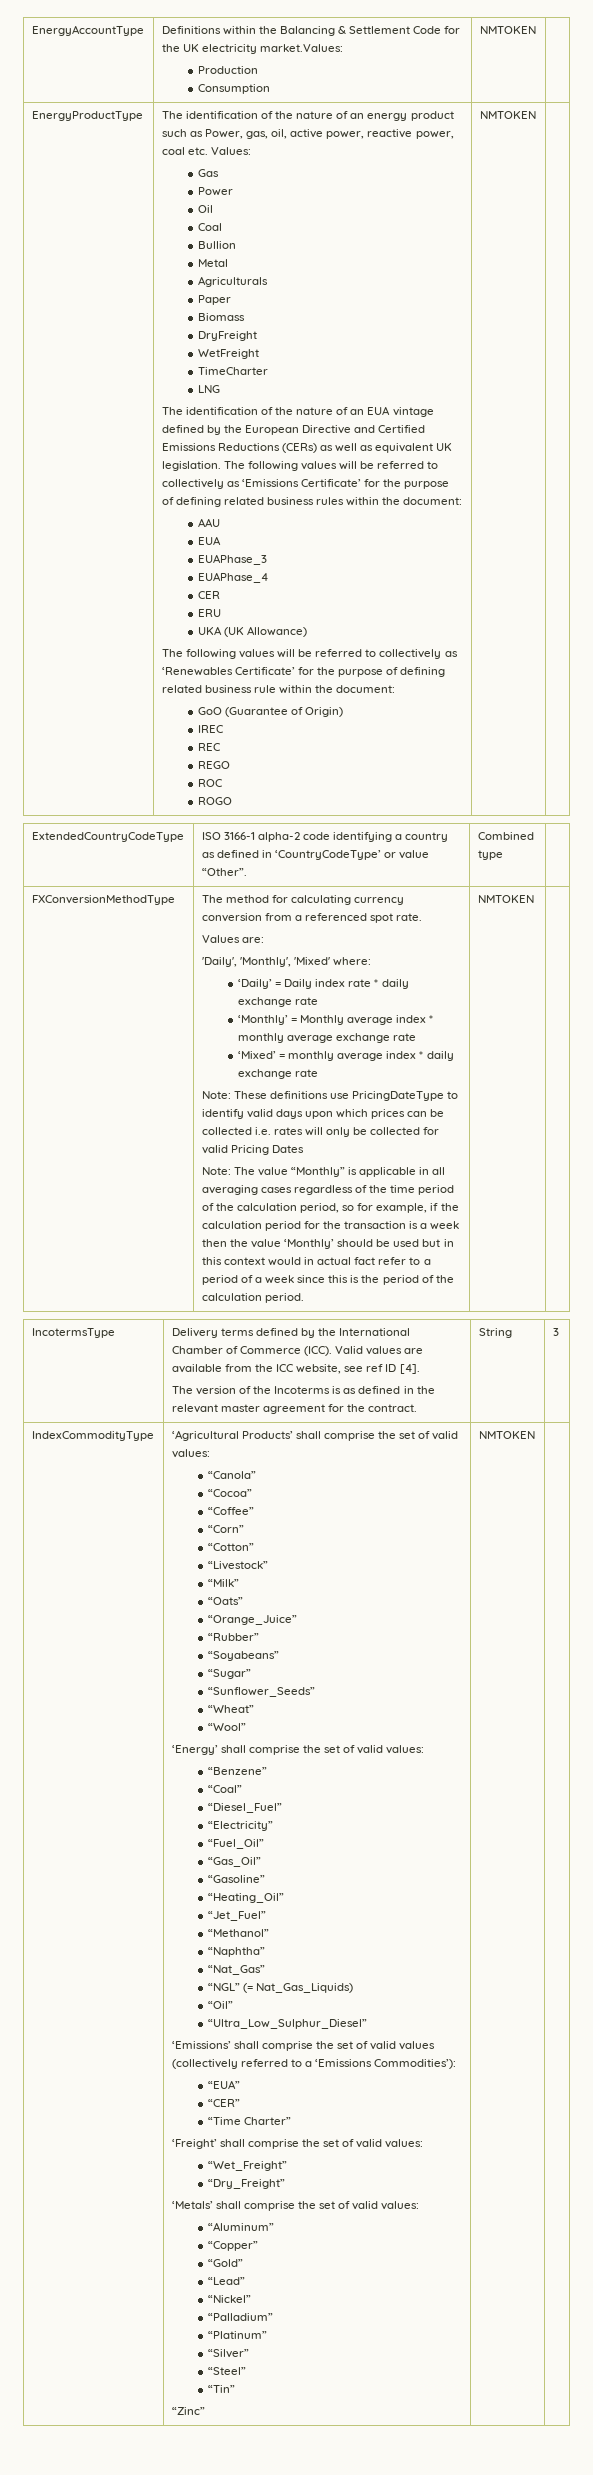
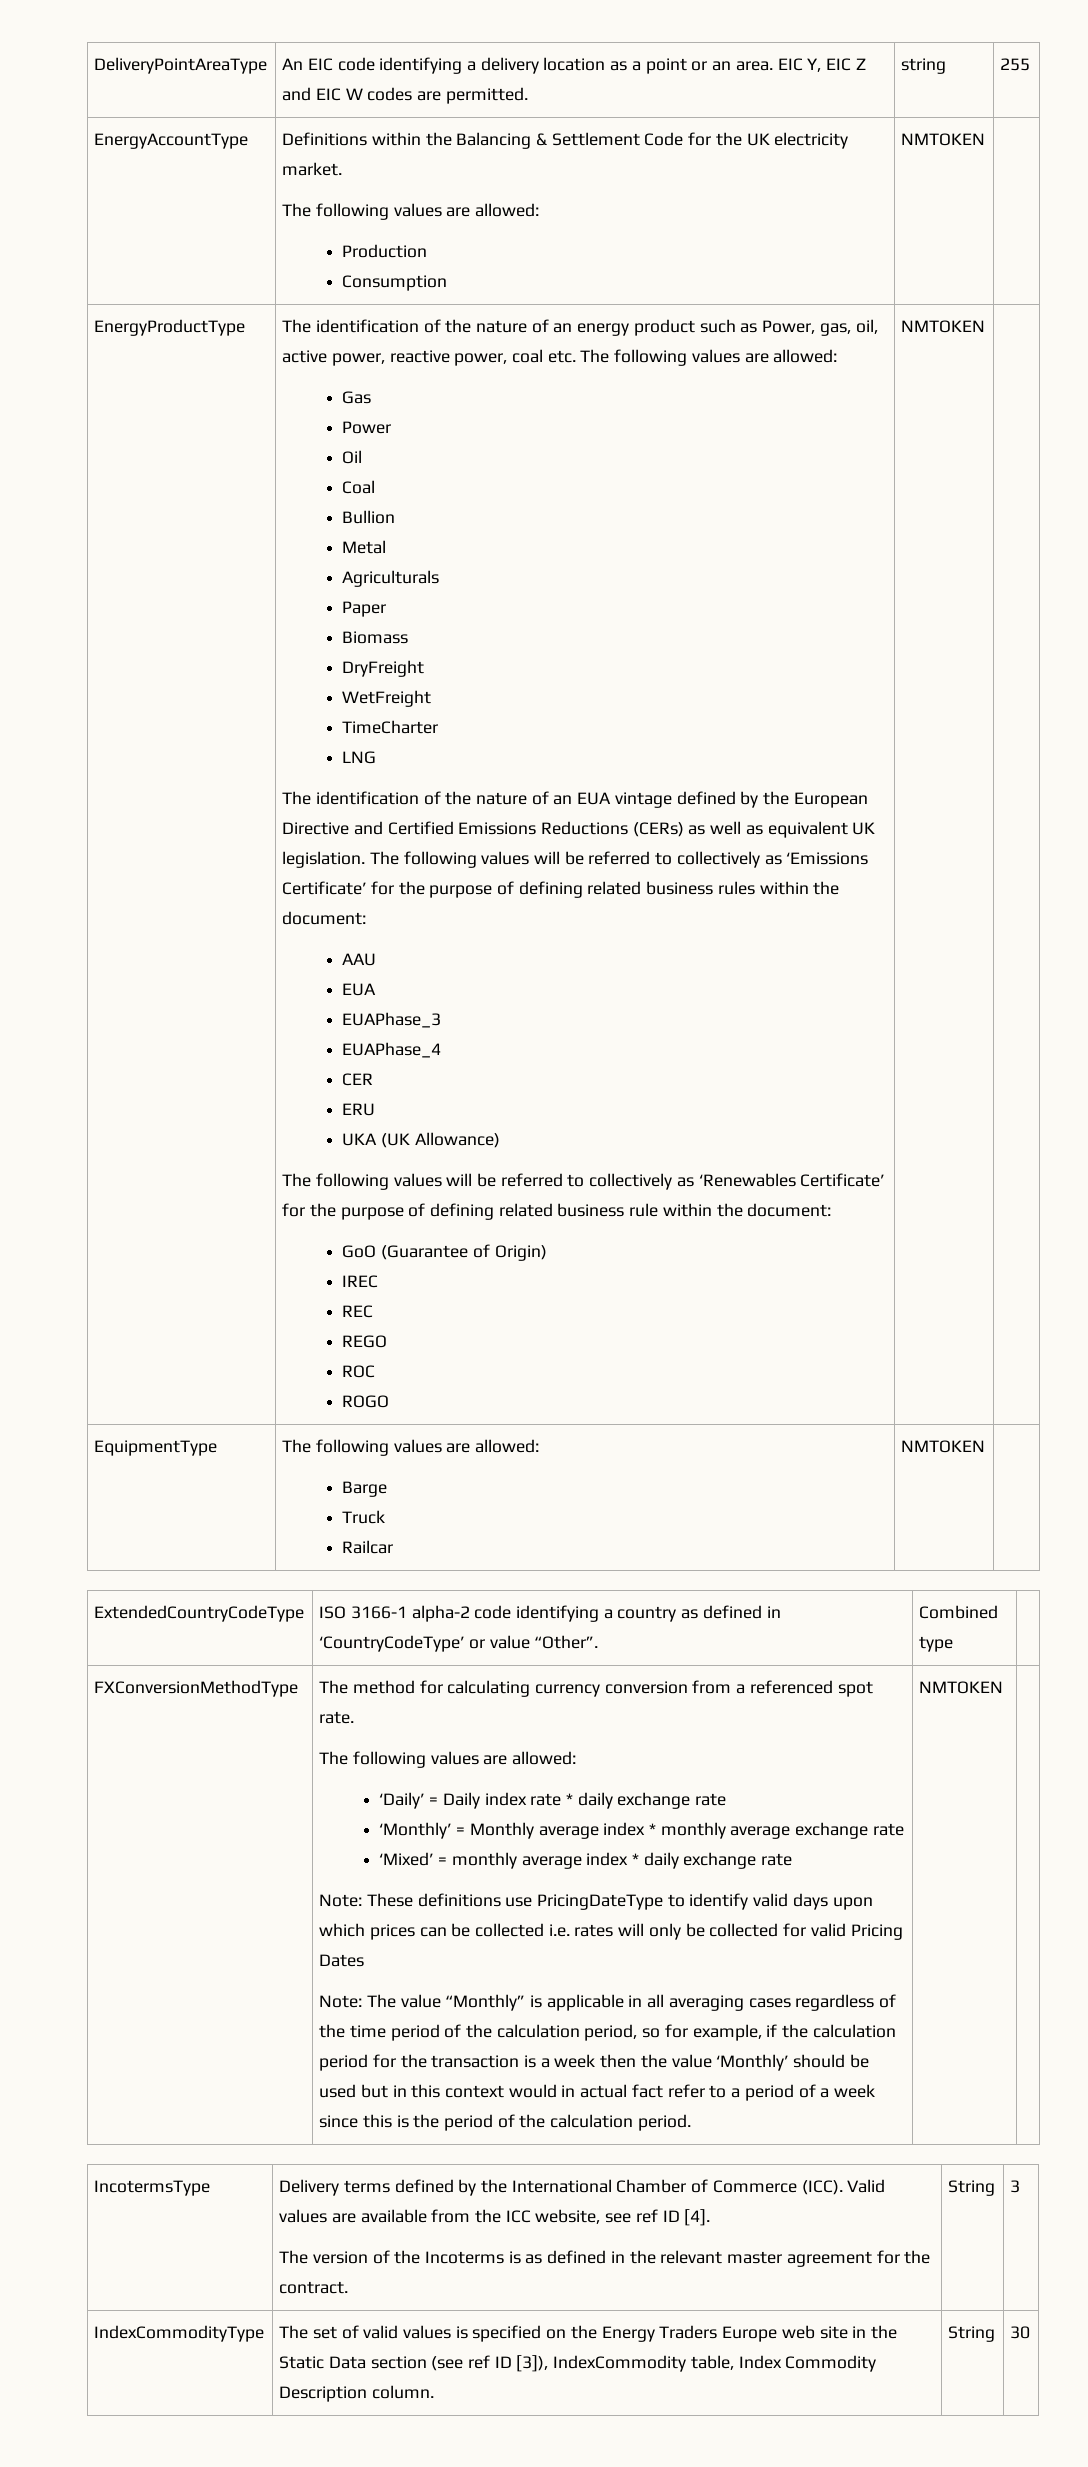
+ DeliveryPointAreaType | An EIC code identifying a delivery location as a point or an area. EIC Y, EIC Z and EIC W codes are permitted. | string | 255
- EnergyAccountType | Definitions within the Balancing & Settlement Code for the UK electricity market.Values:
+ EnergyAccountType | Definitions within the Balancing & Settlement Code for the UK electricity market.
+ The following values are allowed:
- The identification of the nature of an energy product such as Power, gas, oil, active power, reactive power, coal etc. Values:
+ The identification of the nature of an energy product such as Power, gas, oil, active power, reactive power, coal etc. The following values are allowed:
+ EquipmentType | The following values are allowed:
+ Barge
+ Truck
+ Railcar | NMTOKEN |
  The method for calculating currency conversion from a referenced spot rate.
- Values are:
- 'Daily', 'Monthly', 'Mixed' where:
+ The following values are allowed:
- ‘Agricultural Products’ shall comprise the set of valid values:
- “Canola”
- “Cocoa”
- “Coffee”
- “Corn”
- “Cotton”
- “Livestock”
- “Milk”
- “Oats”
- “Orange_Juice”
- “Rubber”
- “Soyabeans”
- “Sugar”
- “Sunflower_Seeds”
- “Wheat”
- “Wool”
- ‘Energy’ shall comprise the set of valid values:
- “Benzene”
- “Coal”
- “Diesel_Fuel”
- “Electricity”
- “Fuel_Oil”
- “Gas_Oil”
- “Gasoline”
- “Heating_Oil”
- “Jet_Fuel”
- “Methanol”
- “Naphtha”
- “Nat_Gas”
- “NGL” (= Nat_Gas_Liquids)
- “Oil”
- “Ultra_Low_Sulphur_Diesel”
- ‘Emissions’ shall comprise the set of valid values (collectively referred to a ‘Emissions Commodities’):
- “EUA”
- “CER”
- “Time Charter”
- ‘Freight’ shall comprise the set of valid values:
- “Wet_Freight”
- “Dry_Freight”
- ‘Metals’ shall comprise the set of valid values:
- “Aluminum”
- “Copper”
- “Gold”
- “Lead”
- “Nickel”
- “Palladium”
- “Platinum”
- “Silver”
- “Steel”
- “Tin”
- “Zinc” | NMTOKEN
+ The set of valid values is specified on the Energy Traders Europe web site in the Static Data section (see ref ID [3]), IndexCommodity table, Index Commodity Description column. | String | 30

